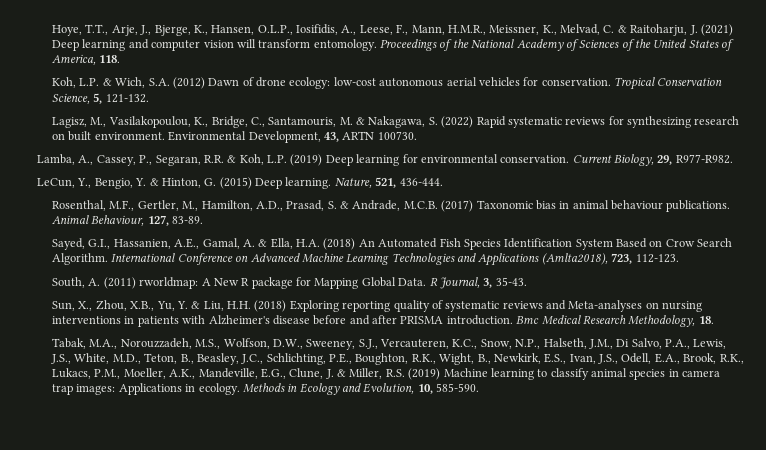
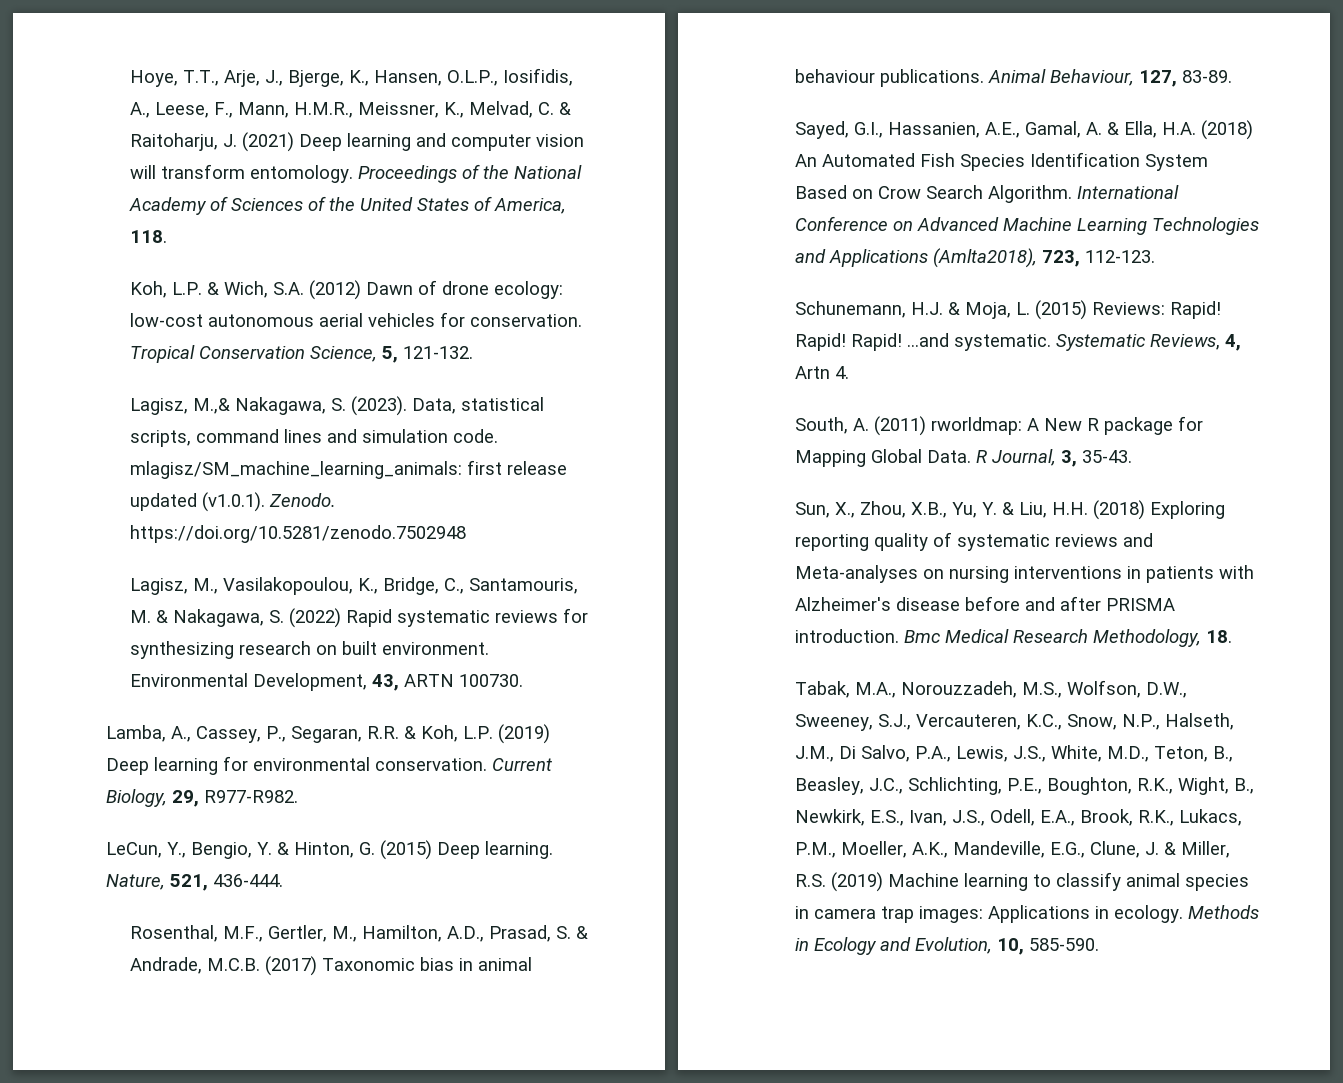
+ Lagisz, M.,& Nakagawa, S. (2023). Data, statistical scripts, command lines and simulation code. mlagisz/SM_machine_learning_animals: first release updated (v1.0.1). Zenodo. https://doi.org/10.5281/zenodo.7502948
+ Schunemann, H.J. & Moja, L. (2015) Reviews: Rapid! Rapid! Rapid! ...and systematic. Systematic Reviews, 4, Artn 4.

